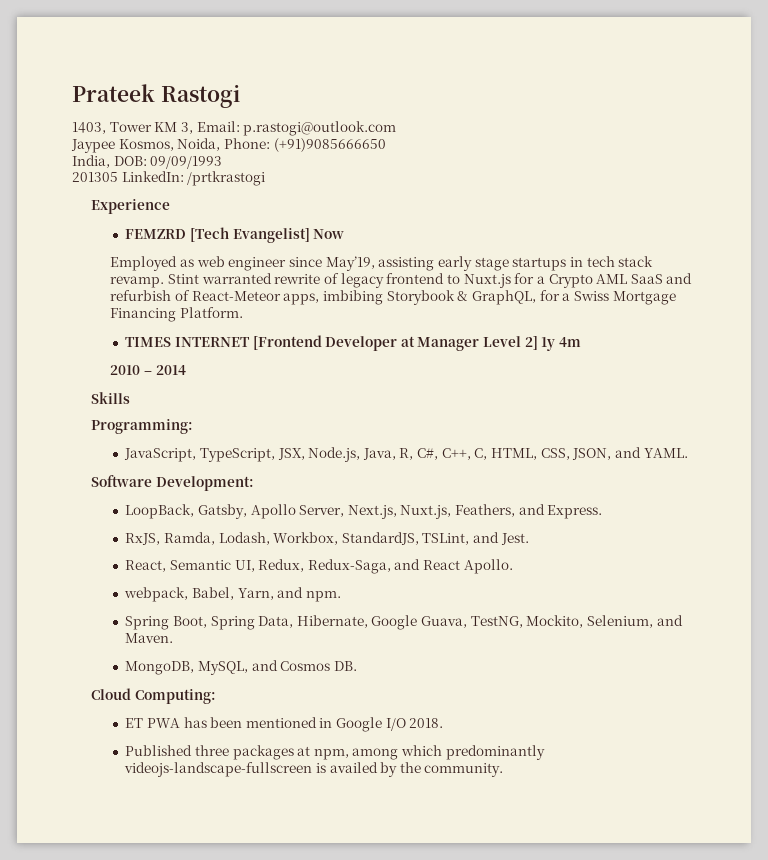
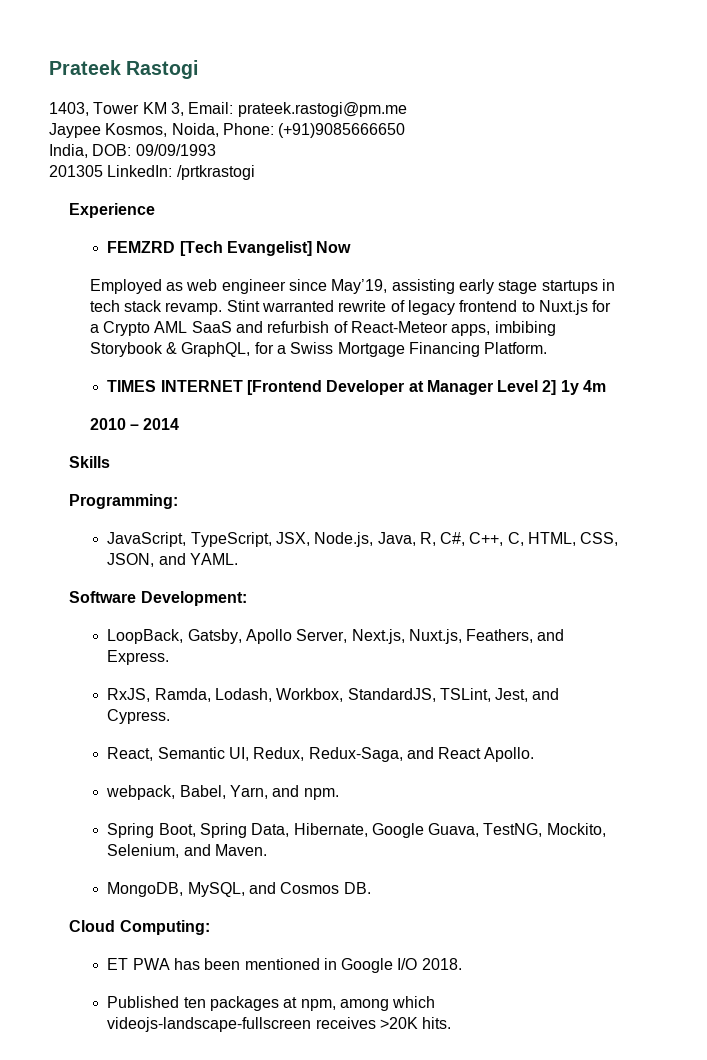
- 1403, Tower KM 3, Email: p.rastogi@outlook.com
+ 1403, Tower KM 3, Email: prateek.rastogi@pm.me
- RxJS, Ramda, Lodash, Workbox, StandardJS, TSLint, and Jest.
+ RxJS, Ramda, Lodash, Workbox, StandardJS, TSLint, Jest, and Cypress.
- Published three packages at npm, among which predominantly videojs-landscape-fullscreen is availed by the community.
+ Published ten packages at npm, among which videojs-landscape-fullscreen receives >20K hits.

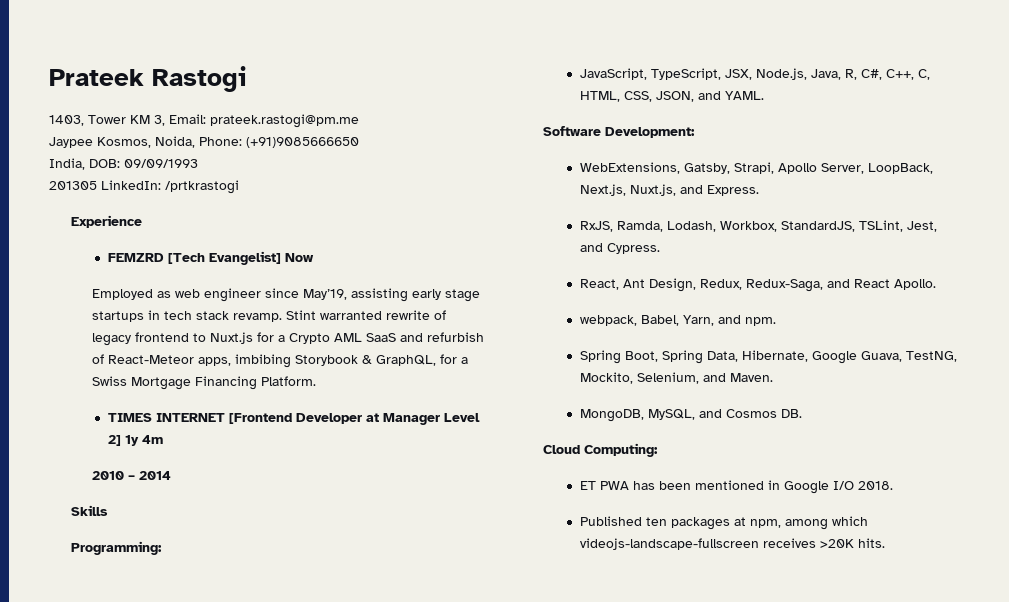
- LoopBack, Gatsby, Apollo Server, Next.js, Nuxt.js, Feathers, and Express.
+ WebExtensions, Gatsby, Strapi, Apollo Server, LoopBack, Next.js, Nuxt.js, and Express.
- React, Semantic UI, Redux, Redux-Saga, and React Apollo.
+ React, Ant Design, Redux, Redux-Saga, and React Apollo.

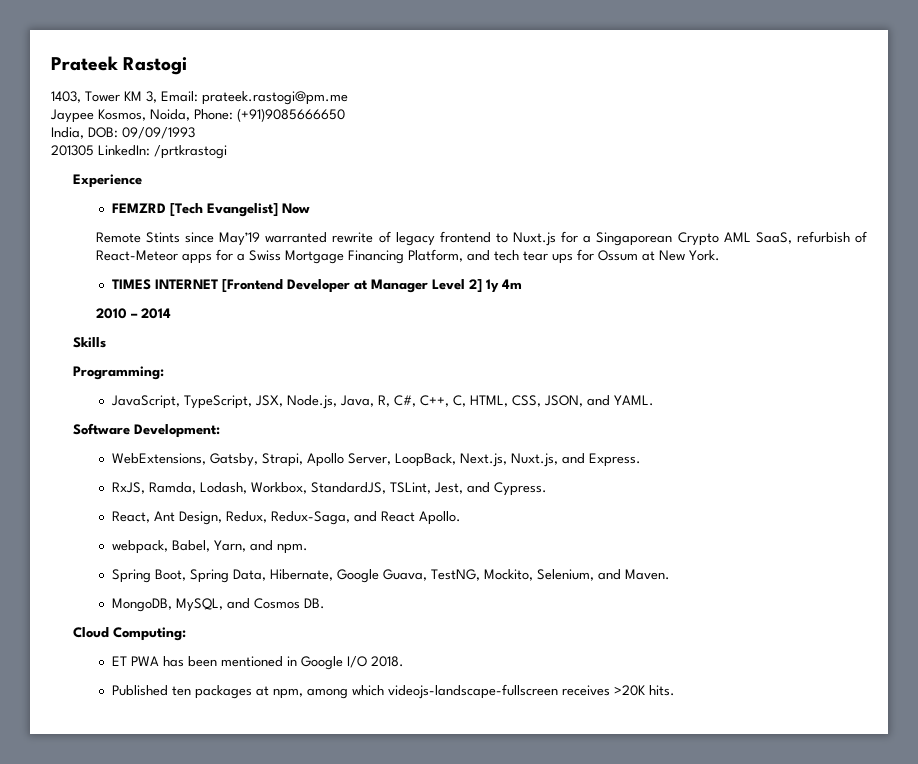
- Employed as web engineer since May’19, assisting early stage startups in tech stack revamp. Stint warranted rewrite of legacy frontend to Nuxt.js for a Crypto AML SaaS and refurbish of React-Meteor apps, imbibing Storybook & GraphQL, for a Swiss Mortgage Financing Platform.
+ Remote Stints since May’19 warranted rewrite of legacy frontend to Nuxt.js for a Singaporean Crypto AML SaaS, refurbish of React-Meteor apps for a Swiss Mortgage Financing Platform, and tech tear ups for Ossum at New York.

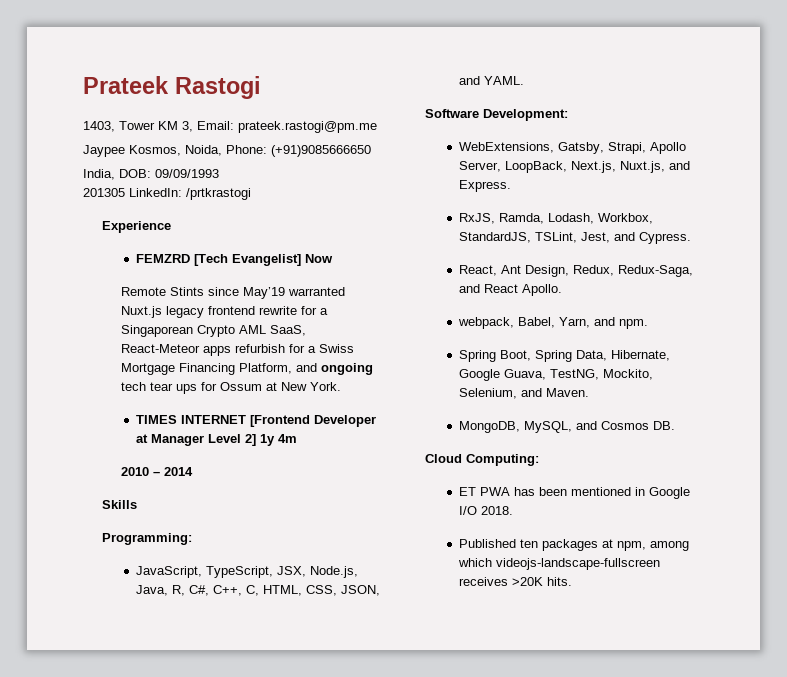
- Remote Stints since May’19 warranted rewrite of legacy frontend to Nuxt.js for a Singaporean Crypto AML SaaS, refurbish of React-Meteor apps for a Swiss Mortgage Financing Platform, and tech tear ups for Ossum at New York.
+ Remote Stints since May’19 warranted Nuxt.js legacy frontend rewrite for a Singaporean Crypto AML SaaS, React-Meteor apps refurbish for a Swiss Mortgage Financing Platform, and ongoing tech tear ups for Ossum at New York.

